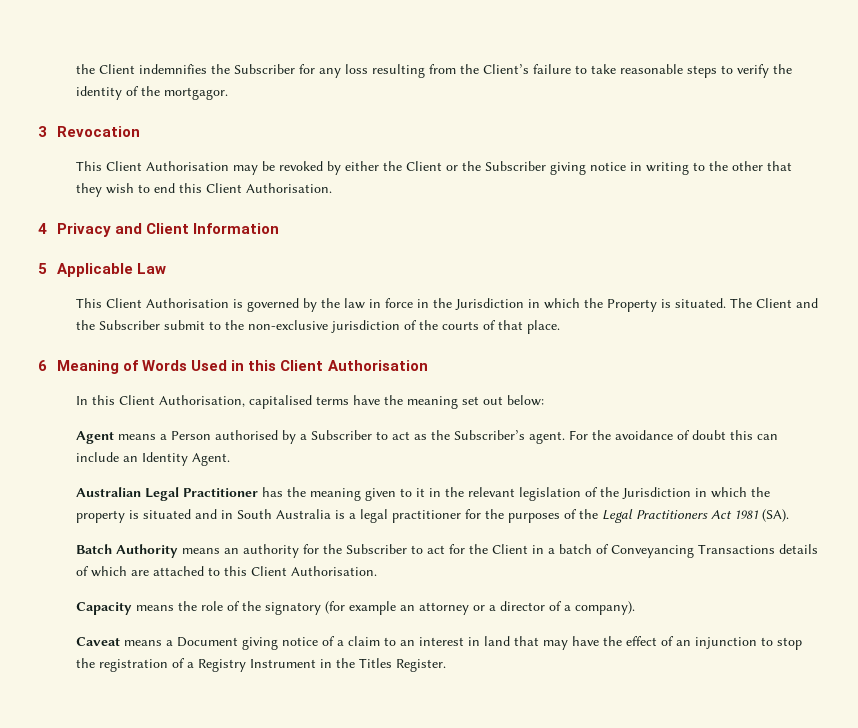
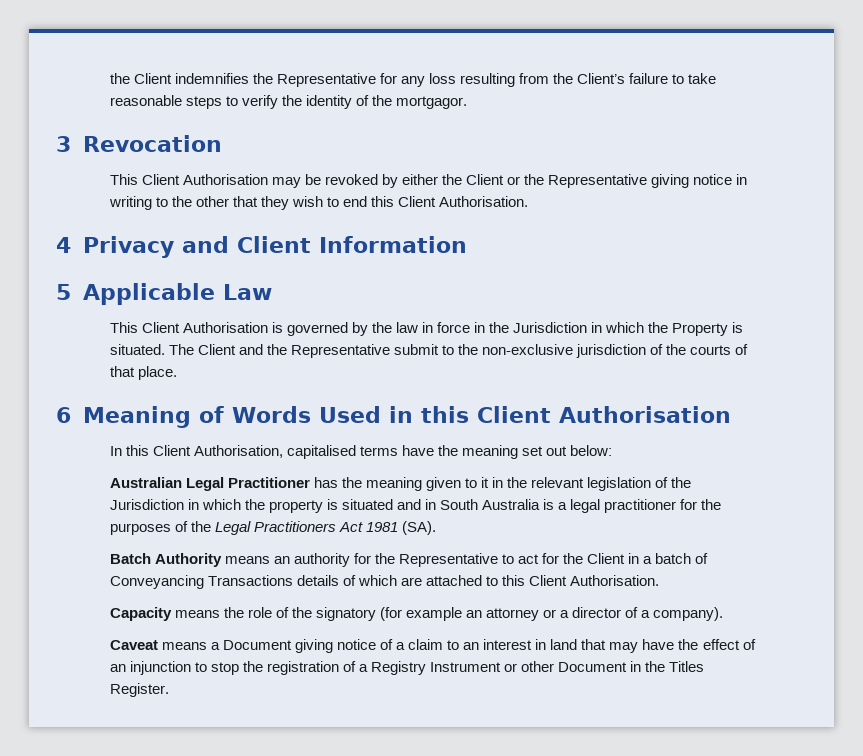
- the Client indemnifies the Subscriber for any loss resulting from the Client’s failure to take reasonable steps to verify the identity of the mortgagor.
+ the Client indemnifies the Representative for any loss resulting from the Client’s failure to take reasonable steps to verify the identity of the mortgagor.
- This Client Authorisation may be revoked by either the Client or the Subscriber giving notice in writing to the other that they wish to end this Client Authorisation.
+ This Client Authorisation may be revoked by either the Client or the Representative giving notice in writing to the other that they wish to end this Client Authorisation.
- The Client and the Subscriber submit to the non-exclusive jurisdiction of the courts of that place.
+ The Client and the Representative submit to the non-exclusive jurisdiction of the courts of that place.
- Agent means a Person authorised by a Subscriber to act as the Subscriber’s agent. For the avoidance of doubt this can include an Identity Agent.
- Batch Authority means an authority for the Subscriber to act for the Client in a batch of Conveyancing Transactions details of which are attached to this Client Authorisation.
+ Batch Authority means an authority for the Representative to act for the Client in a batch of Conveyancing Transactions details of which are attached to this Client Authorisation.
- Caveat means a Document giving notice of a claim to an interest in land that may have the effect of an injunction to stop the registration of a Registry Instrument in the Titles Register.
+ Caveat means a Document giving notice of a claim to an interest in land that may have the effect of an injunction to stop the registration of a Registry Instrument or other Document in the Titles Register.

